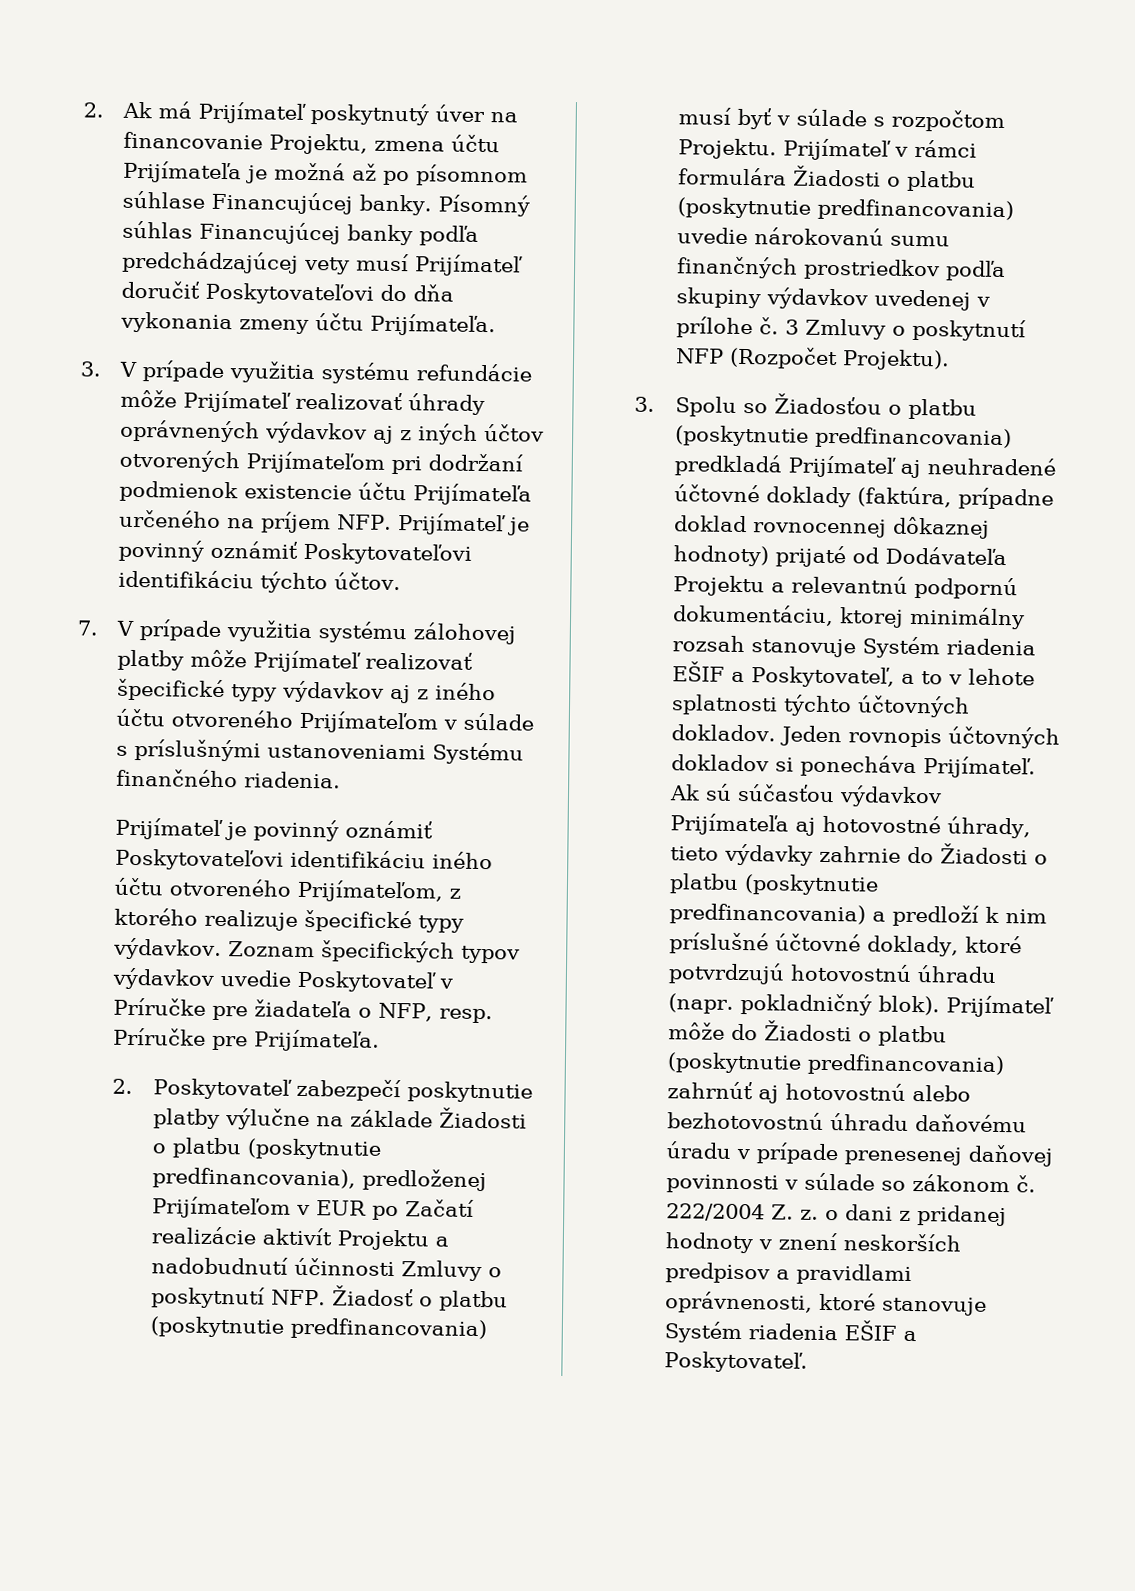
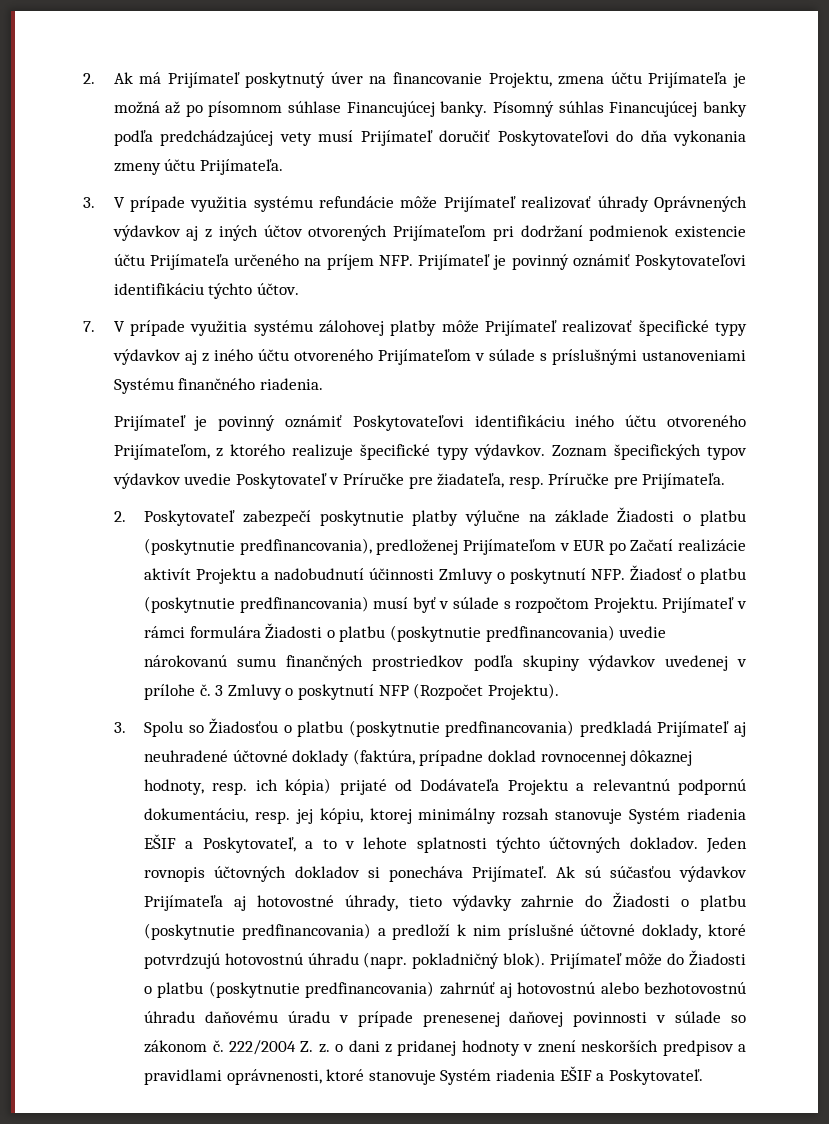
- 3. V prípade využitia systému refundácie môže Prijímateľ realizovať úhrady oprávnených výdavkov aj z iných účtov otvorených Prijímateľom pri dodržaní podmienok existencie účtu Prijímateľa určeného na príjem NFP. Prijímateľ je povinný oznámiť Poskytovateľovi identifikáciu týchto účtov.
+ 3. V prípade využitia systému refundácie môže Prijímateľ realizovať úhrady Oprávnených výdavkov aj z iných účtov otvorených Prijímateľom pri dodržaní podmienok existencie účtu Prijímateľa určeného na príjem NFP. Prijímateľ je povinný oznámiť Poskytovateľovi identifikáciu týchto účtov.
- Zoznam špecifických typov výdavkov uvedie Poskytovateľ v Príručke pre žiadateľa o NFP, resp. Príručke pre Prijímateľa.
+ Zoznam špecifických typov výdavkov uvedie Poskytovateľ v Príručke pre žiadateľa, resp. Príručke pre Prijímateľa.
- 3. Spolu so Žiadosťou o platbu (poskytnutie predfinancovania) predkladá Prijímateľ aj neuhradené účtovné doklady (faktúra, prípadne doklad rovnocennej dôkaznej hodnoty) prijaté od Dodávateľa Projektu a relevantnú podpornú dokumentáciu, ktorej minimálny rozsah stanovuje Systém riadenia EŠIF a Poskytovateľ, a to v lehote splatnosti týchto účtovných dokladov.
+ 3. Spolu so Žiadosťou o platbu (poskytnutie predfinancovania) predkladá Prijímateľ aj neuhradené účtovné doklady (faktúra, prípadne doklad rovnocennej dôkaznej hodnoty, resp. ich kópia) prijaté od Dodávateľa Projektu a relevantnú podpornú dokumentáciu, resp. jej kópiu, ktorej minimálny rozsah stanovuje Systém riadenia EŠIF a Poskytovateľ, a to v lehote splatnosti týchto účtovných dokladov.

